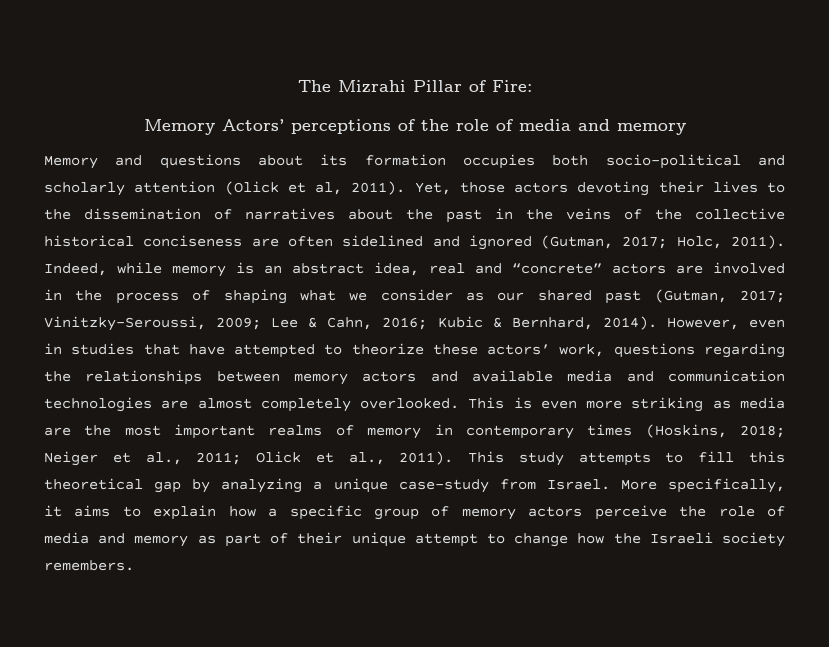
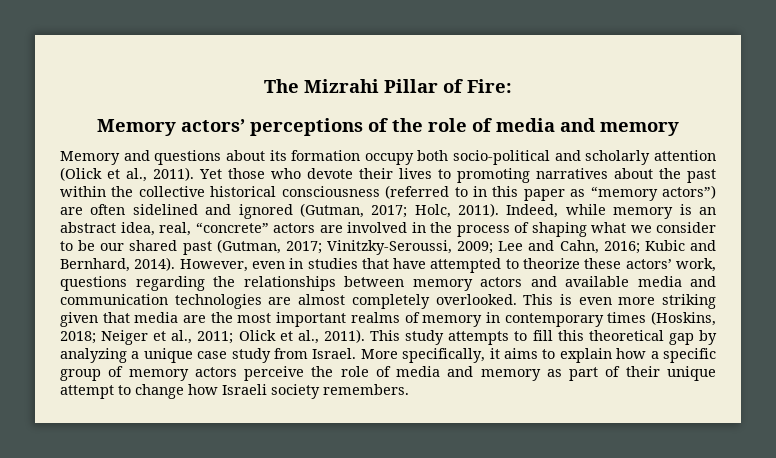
- Memory Actors’ perceptions of the role of media and memory
+ Memory actors’ perceptions of the role of media and memory
- Memory and questions about its formation occupies both socio-political and scholarly attention (Olick et al, 2011). Yet, those actors devoting their lives to the dissemination of narratives about the past in the veins of the collective historical conciseness are often sidelined and ignored (Gutman, 2017; Holc, 2011).
+ Memory and questions about its formation occupy both socio-political and scholarly attention (Olick et al., 2011). Yet those who devote their lives to promoting narratives about the past within the collective historical consciousness (referred to in this paper as “memory actors”) are often sidelined and ignored (Gutman, 2017; Holc, 2011).
- Indeed, while memory is an abstract idea, real and “concrete” actors are involved in the process of shaping what we consider as our shared past (Gutman, 2017; Vinitzky-Seroussi, 2009; Lee & Cahn, 2016; Kubic & Bernhard, 2014).
+ Indeed, while memory is an abstract idea, real, “concrete” actors are involved in the process of shaping what we consider to be our shared past (Gutman, 2017; Vinitzky-Seroussi, 2009; Lee and Cahn, 2016; Kubic and Bernhard, 2014).
- This is even more striking as media are the most important realms of memory in contemporary times (Hoskins, 2018; Neiger et al., 2011; Olick et al., 2011).
+ This is even more striking given that media are the most important realms of memory in contemporary times (Hoskins, 2018; Neiger et al., 2011; Olick et al., 2011).
- This study attempts to fill this theoretical gap by analyzing a unique case-study from Israel.
+ This study attempts to fill this theoretical gap by analyzing a unique case study from Israel.
- More specifically, it aims to explain how a specific group of memory actors perceive the role of media and memory as part of their unique attempt to change how the Israeli society remembers.
+ More specifically, it aims to explain how a specific group of memory actors perceive the role of media and memory as part of their unique attempt to change how Israeli society remembers.

